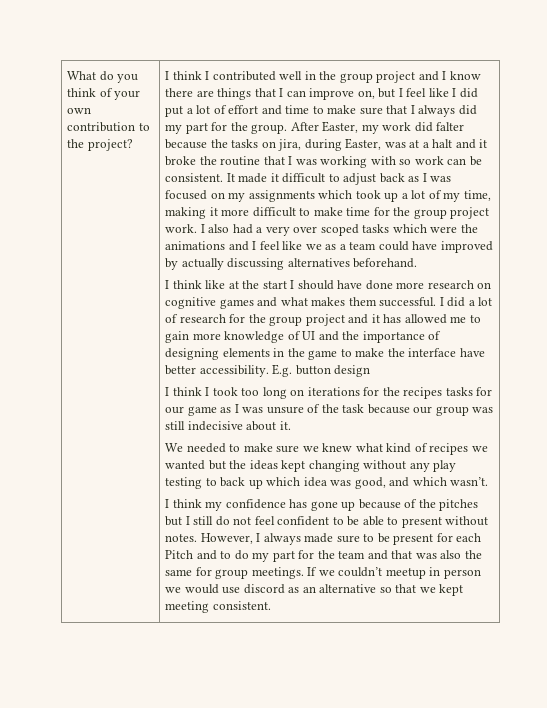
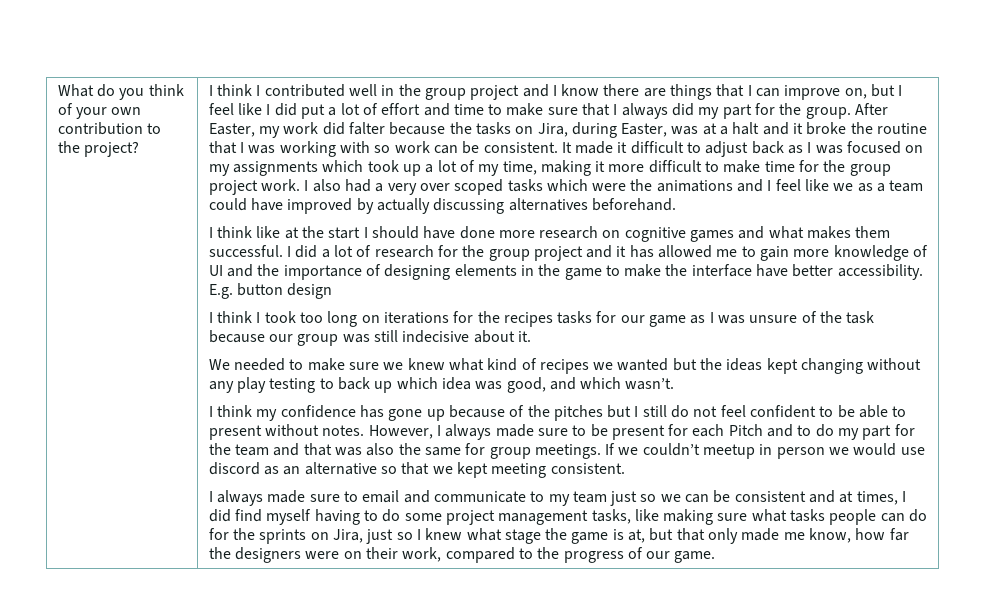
- After Easter, my work did falter because the tasks on jira, during Easter, was at a halt and it broke the routine that I was working with so work can be consistent.
+ After Easter, my work did falter because the tasks on Jira, during Easter, was at a halt and it broke the routine that I was working with so work can be consistent.
+ I always made sure to email and communicate to my team just so we can be consistent and at times, I did find myself having to do some project management tasks, like making sure what tasks people can do for the sprints on Jira, just so I knew what stage the game is at, but that only made me know, how far the designers were on their work, compared to the progress of our game.

